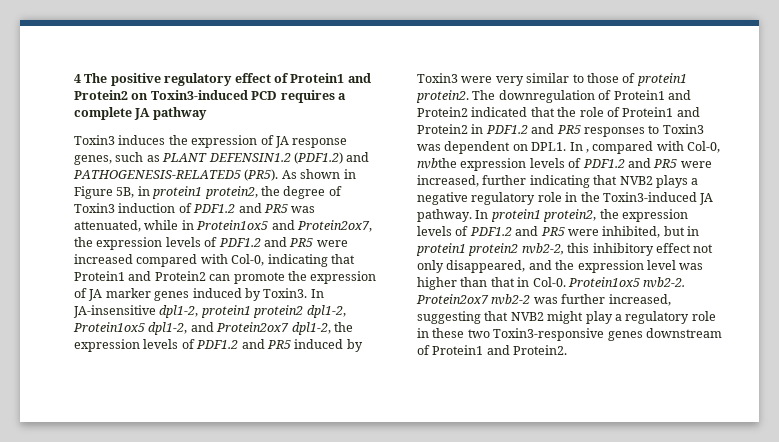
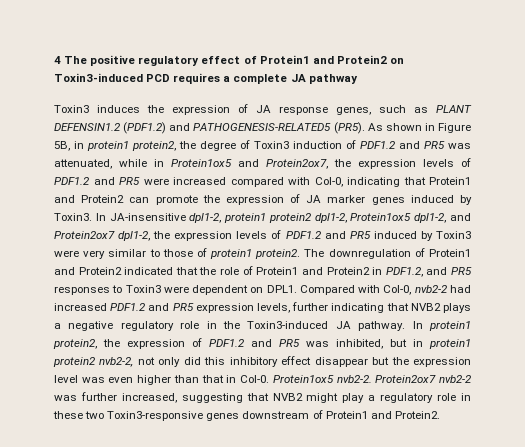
- The downregulation of Protein1 and Protein2 indicated that the role of Protein1 and Protein2 in PDF1.2 and PR5 responses to Toxin3 was dependent on DPL1.
+ The downregulation of Protein1 and Protein2 indicated that the role of Protein1 and Protein2 in PDF1.2, and PR5 responses to Toxin3 were dependent on DPL1.
- In , compared with Col-0, nvbthe expression levels of PDF1.2 and PR5 were increased, further indicating that NVB2 plays a negative regulatory role in the Toxin3-induced JA pathway.
+ Compared with Col-0, nvb2-2 had increased PDF1.2 and PR5 expression levels, further indicating that NVB2 plays a negative regulatory role in the Toxin3-induced JA pathway.
- In protein1 protein2, the expression levels of PDF1.2 and PR5 were inhibited, but in protein1 protein2 nvb2-2, this inhibitory effect not only disappeared, and the expression level was higher than that in Col-0.
+ In protein1 protein2, the expression of PDF1.2 and PR5 was inhibited, but in protein1 protein2 nvb2-2, not only did this inhibitory effect disappear but the expression level was even higher than that in Col-0.

